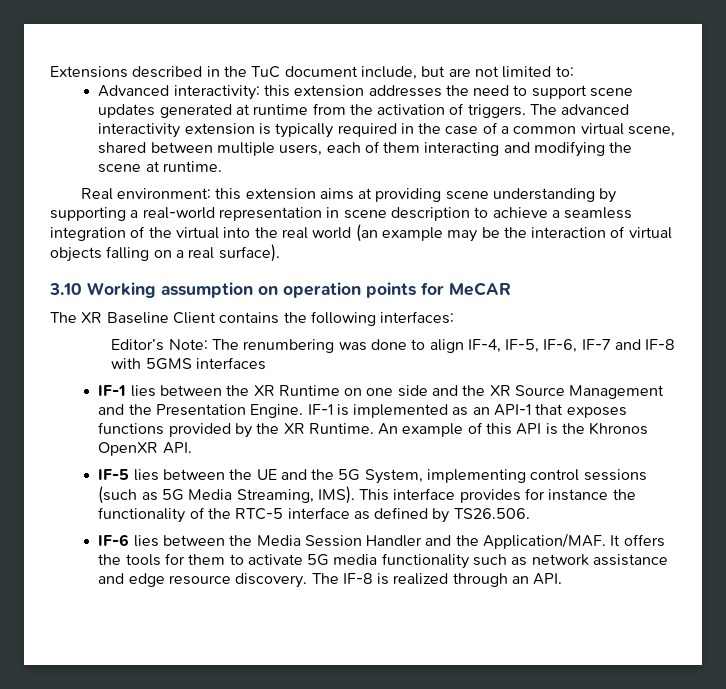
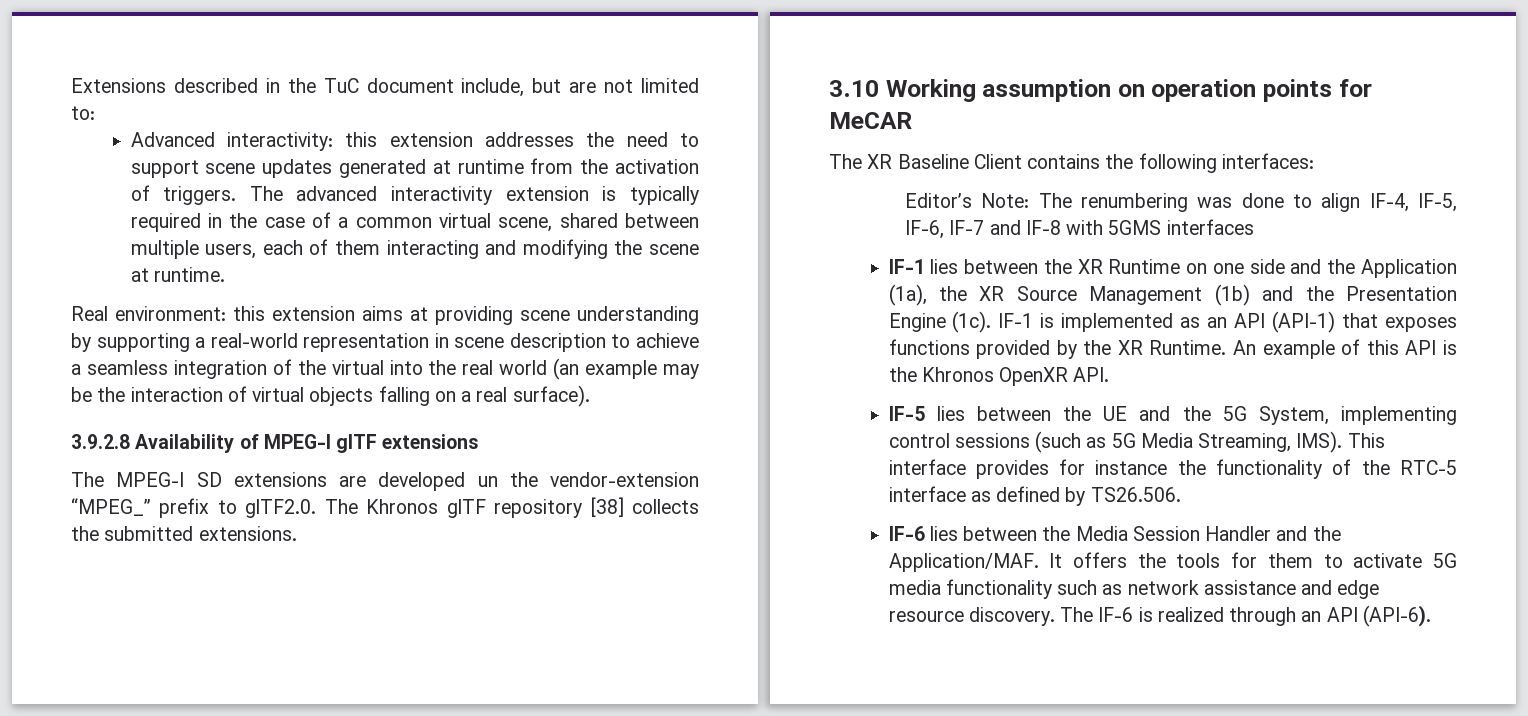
+ 3.9.2.8 Availability of MPEG-I glTF extensions
+ The MPEG-I SD extensions are developed un the vendor-extension “MPEG_” prefix to glTF2.0. The Khronos glTF repository [38] collects the submitted extensions.
- IF-1 lies between the XR Runtime on one side and the XR Source Management and the Presentation Engine.
+ IF-1 lies between the XR Runtime on one side and the Application (1a), the XR Source Management (1b) and the Presentation Engine (1c).
- IF-1 is implemented as an API-1 that exposes functions provided by the XR Runtime.
+ IF-1 is implemented as an API (API-1) that exposes functions provided by the XR Runtime.
- The IF-8 is realized through an API.
+ The IF-6 is realized through an API (API-6).

